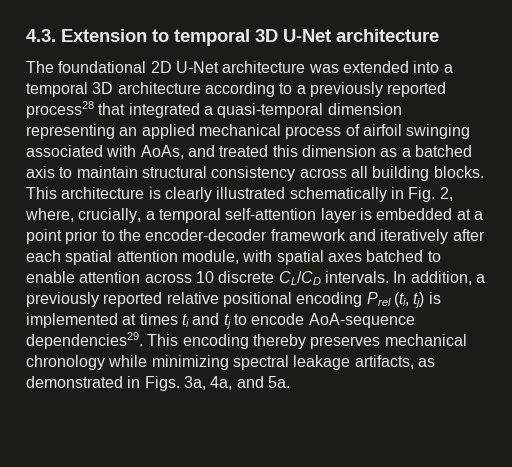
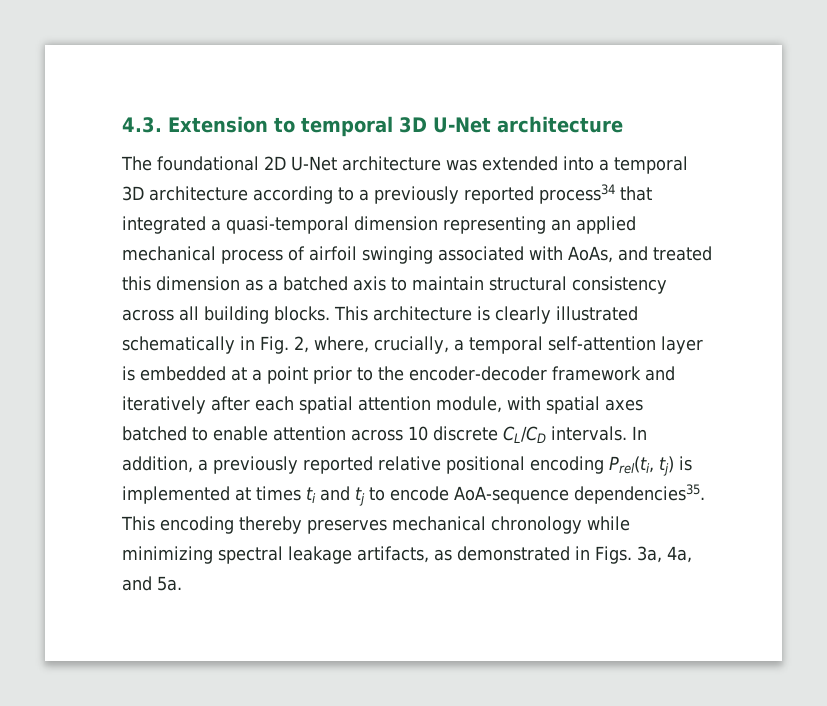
- The foundational 2D U-Net architecture was extended into a temporal 3D architecture according to a previously reported process28 that integrated a quasi-temporal dimension representing an applied mechanical process of airfoil swinging associated with AoAs, and treated this dimension as a batched axis to maintain structural consistency across all building blocks.
+ The foundational 2D U-Net architecture was extended into a temporal 3D architecture according to a previously reported process34 that integrated a quasi-temporal dimension representing an applied mechanical process of airfoil swinging associated with AoAs, and treated this dimension as a batched axis to maintain structural consistency across all building blocks.
- In addition, a previously reported relative positional encoding Prel (ti, tj) is implemented at times ti and tj to encode AoA-sequence dependencies29.
+ In addition, a previously reported relative positional encoding Prel(ti, tj) is implemented at times ti and tj to encode AoA-sequence dependencies35.

